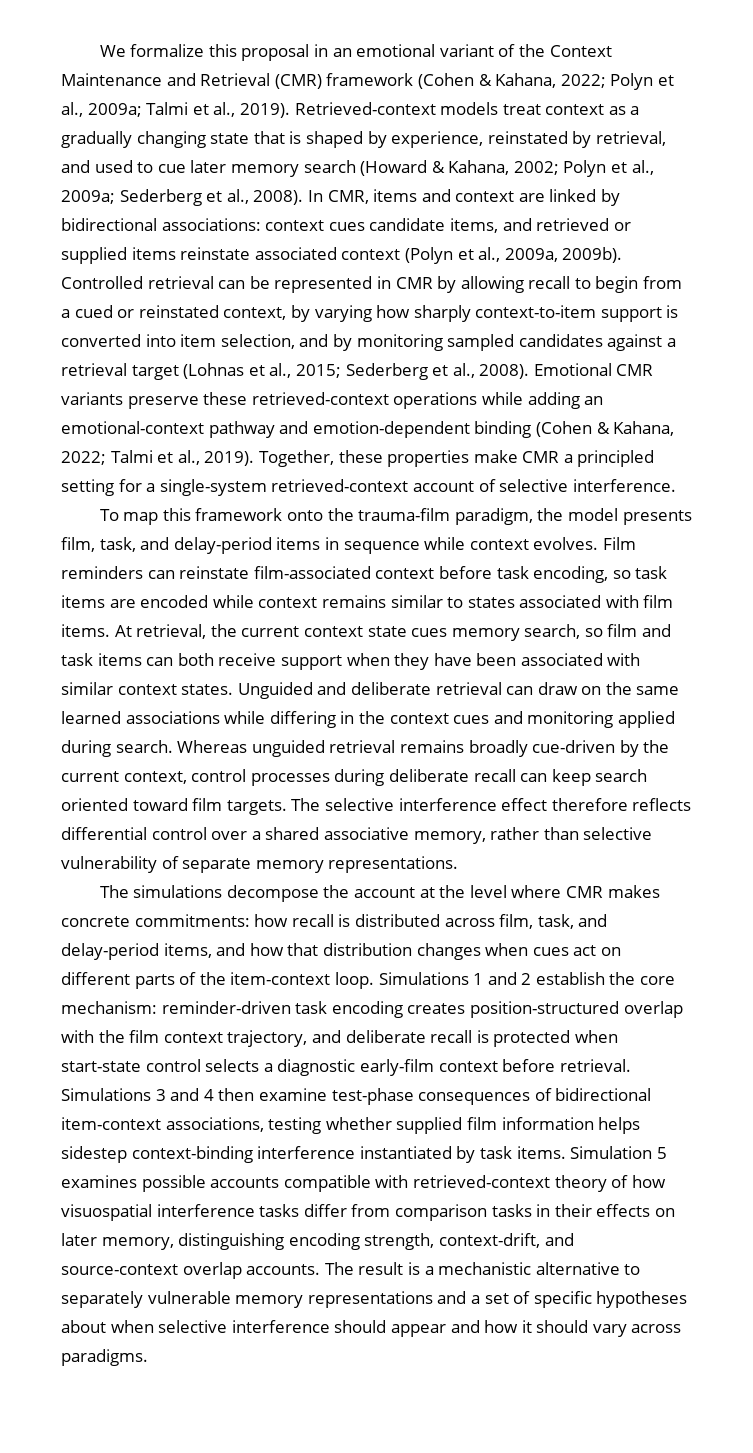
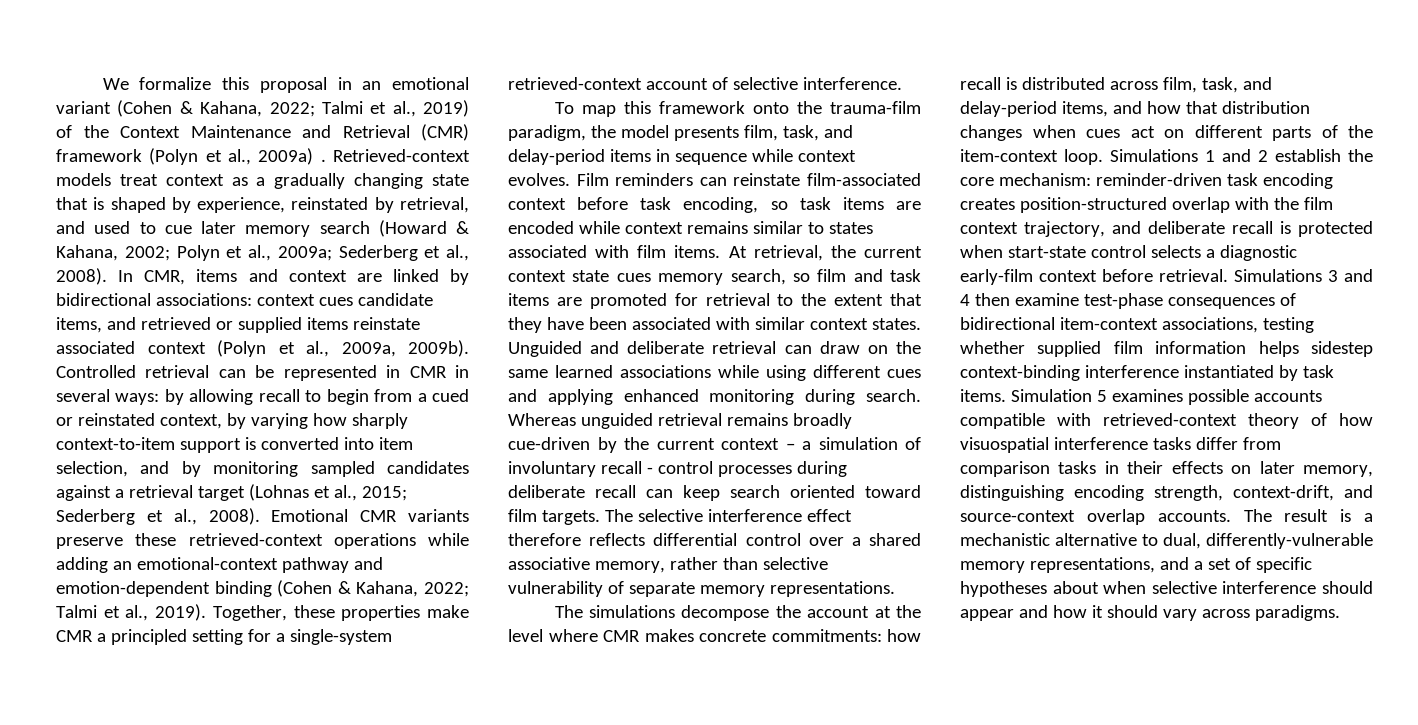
- We formalize this proposal in an emotional variant of the Context Maintenance and Retrieval (CMR) framework (Cohen & Kahana, 2022; Polyn et al., 2009a; Talmi et al., 2019).
+ We formalize this proposal in an emotional variant (Cohen & Kahana, 2022; Talmi et al., 2019) of the Context Maintenance and Retrieval (CMR) framework (Polyn et al., 2009a) .
- Controlled retrieval can be represented in CMR by allowing recall to begin from a cued or reinstated context, by varying how sharply context-to-item support is converted into item selection, and by monitoring sampled candidates against a retrieval target (Lohnas et al., 2015; Sederberg et al., 2008).
+ Controlled retrieval can be represented in CMR in several ways: by allowing recall to begin from a cued or reinstated context, by varying how sharply context-to-item support is converted into item selection, and by monitoring sampled candidates against a retrieval target (Lohnas et al., 2015; Sederberg et al., 2008).
- At retrieval, the current context state cues memory search, so film and task items can both receive support when they have been associated with similar context states.
+ At retrieval, the current context state cues memory search, so film and task items are promoted for retrieval to the extent that they have been associated with similar context states.
- Unguided and deliberate retrieval can draw on the same learned associations while differing in the context cues and monitoring applied during search.
+ Unguided and deliberate retrieval can draw on the same learned associations while using different cues and applying enhanced monitoring during search.
- Whereas unguided retrieval remains broadly cue-driven by the current context, control processes during deliberate recall can keep search oriented toward film targets.
+ Whereas unguided retrieval remains broadly cue-driven by the current context – a simulation of involuntary recall - control processes during deliberate recall can keep search oriented toward film targets.
- The result is a mechanistic alternative to separately vulnerable memory representations and a set of specific hypotheses about when selective interference should appear and how it should vary across paradigms.
+ The result is a mechanistic alternative to dual, differently-vulnerable memory representations, and a set of specific hypotheses about when selective interference should appear and how it should vary across paradigms.

